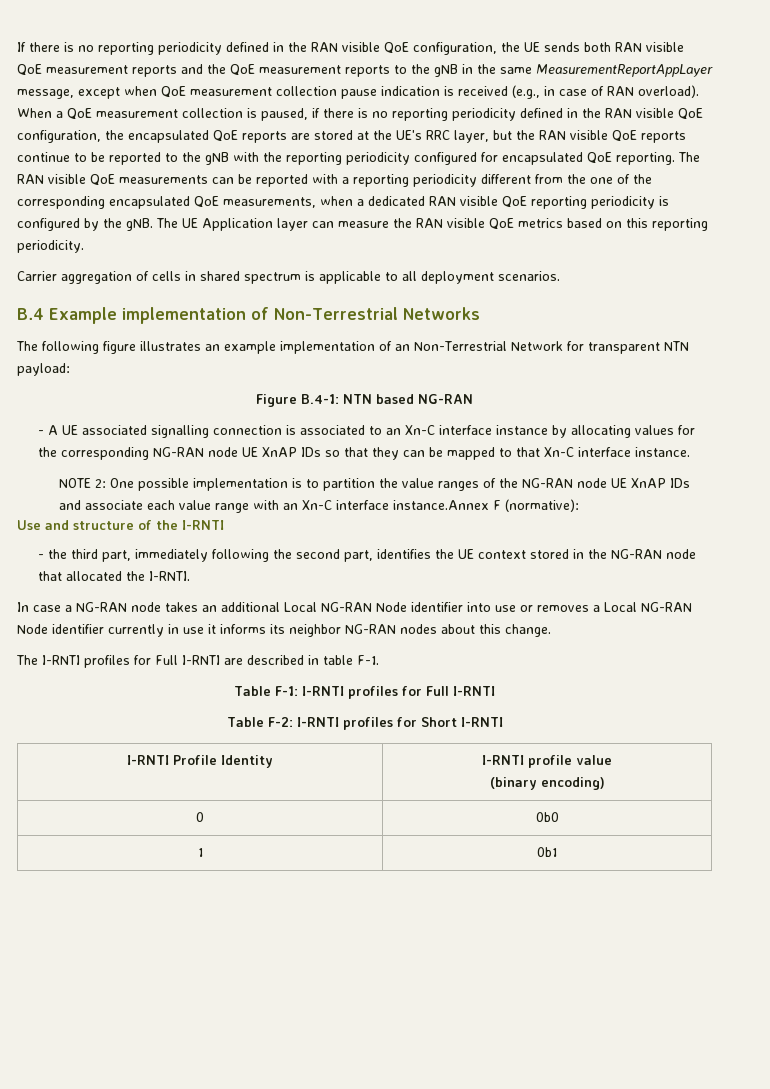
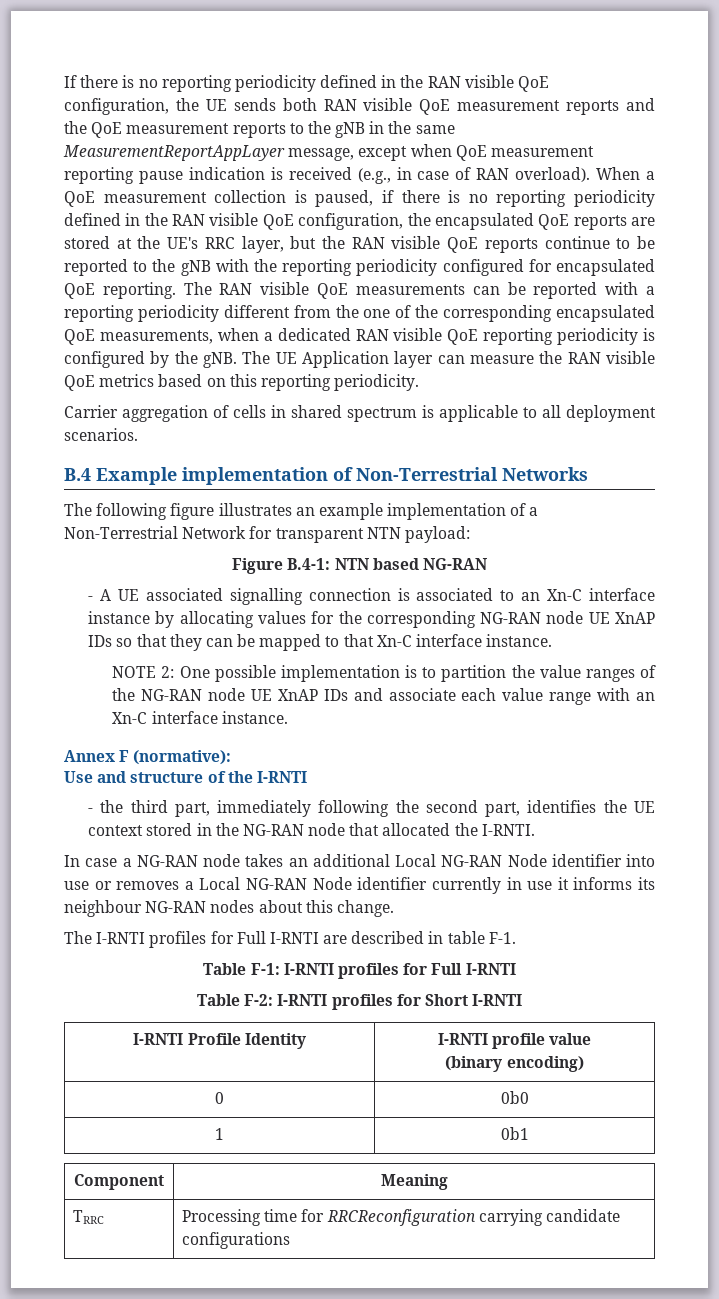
- If there is no reporting periodicity defined in the RAN visible QoE configuration, the UE sends both RAN visible QoE measurement reports and the QoE measurement reports to the gNB in the same MeasurementReportAppLayer message, except when QoE measurement collection pause indication is received (e.g., in case of RAN overload).
+ If there is no reporting periodicity defined in the RAN visible QoE configuration, the UE sends both RAN visible QoE measurement reports and the QoE measurement reports to the gNB in the same MeasurementReportAppLayer message, except when QoE measurement reporting pause indication is received (e.g., in case of RAN overload).
- The following figure illustrates an example implementation of an Non-Terrestrial Network for transparent NTN payload:
+ The following figure illustrates an example implementation of a Non-Terrestrial Network for transparent NTN payload:
- NOTE 2: One possible implementation is to partition the value ranges of the NG-RAN node UE XnAP IDs and associate each value range with an Xn-C interface instance.Annex F (normative):
+ NOTE 2: One possible implementation is to partition the value ranges of the NG-RAN node UE XnAP IDs and associate each value range with an Xn-C interface instance.
+ Annex F (normative):
- In case a NG-RAN node takes an additional Local NG-RAN Node identifier into use or removes a Local NG-RAN Node identifier currently in use it informs its neighbor NG-RAN nodes about this change.
+ In case a NG-RAN node takes an additional Local NG-RAN Node identifier into use or removes a Local NG-RAN Node identifier currently in use it informs its neighbour NG-RAN nodes about this change.
+ Component | Meaning
+ TRRC | Processing time for RRCReconfiguration carrying candidate configurations

